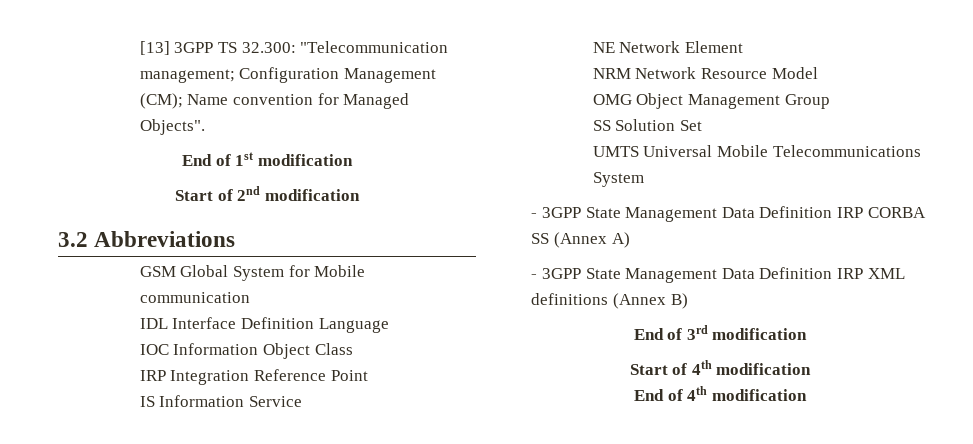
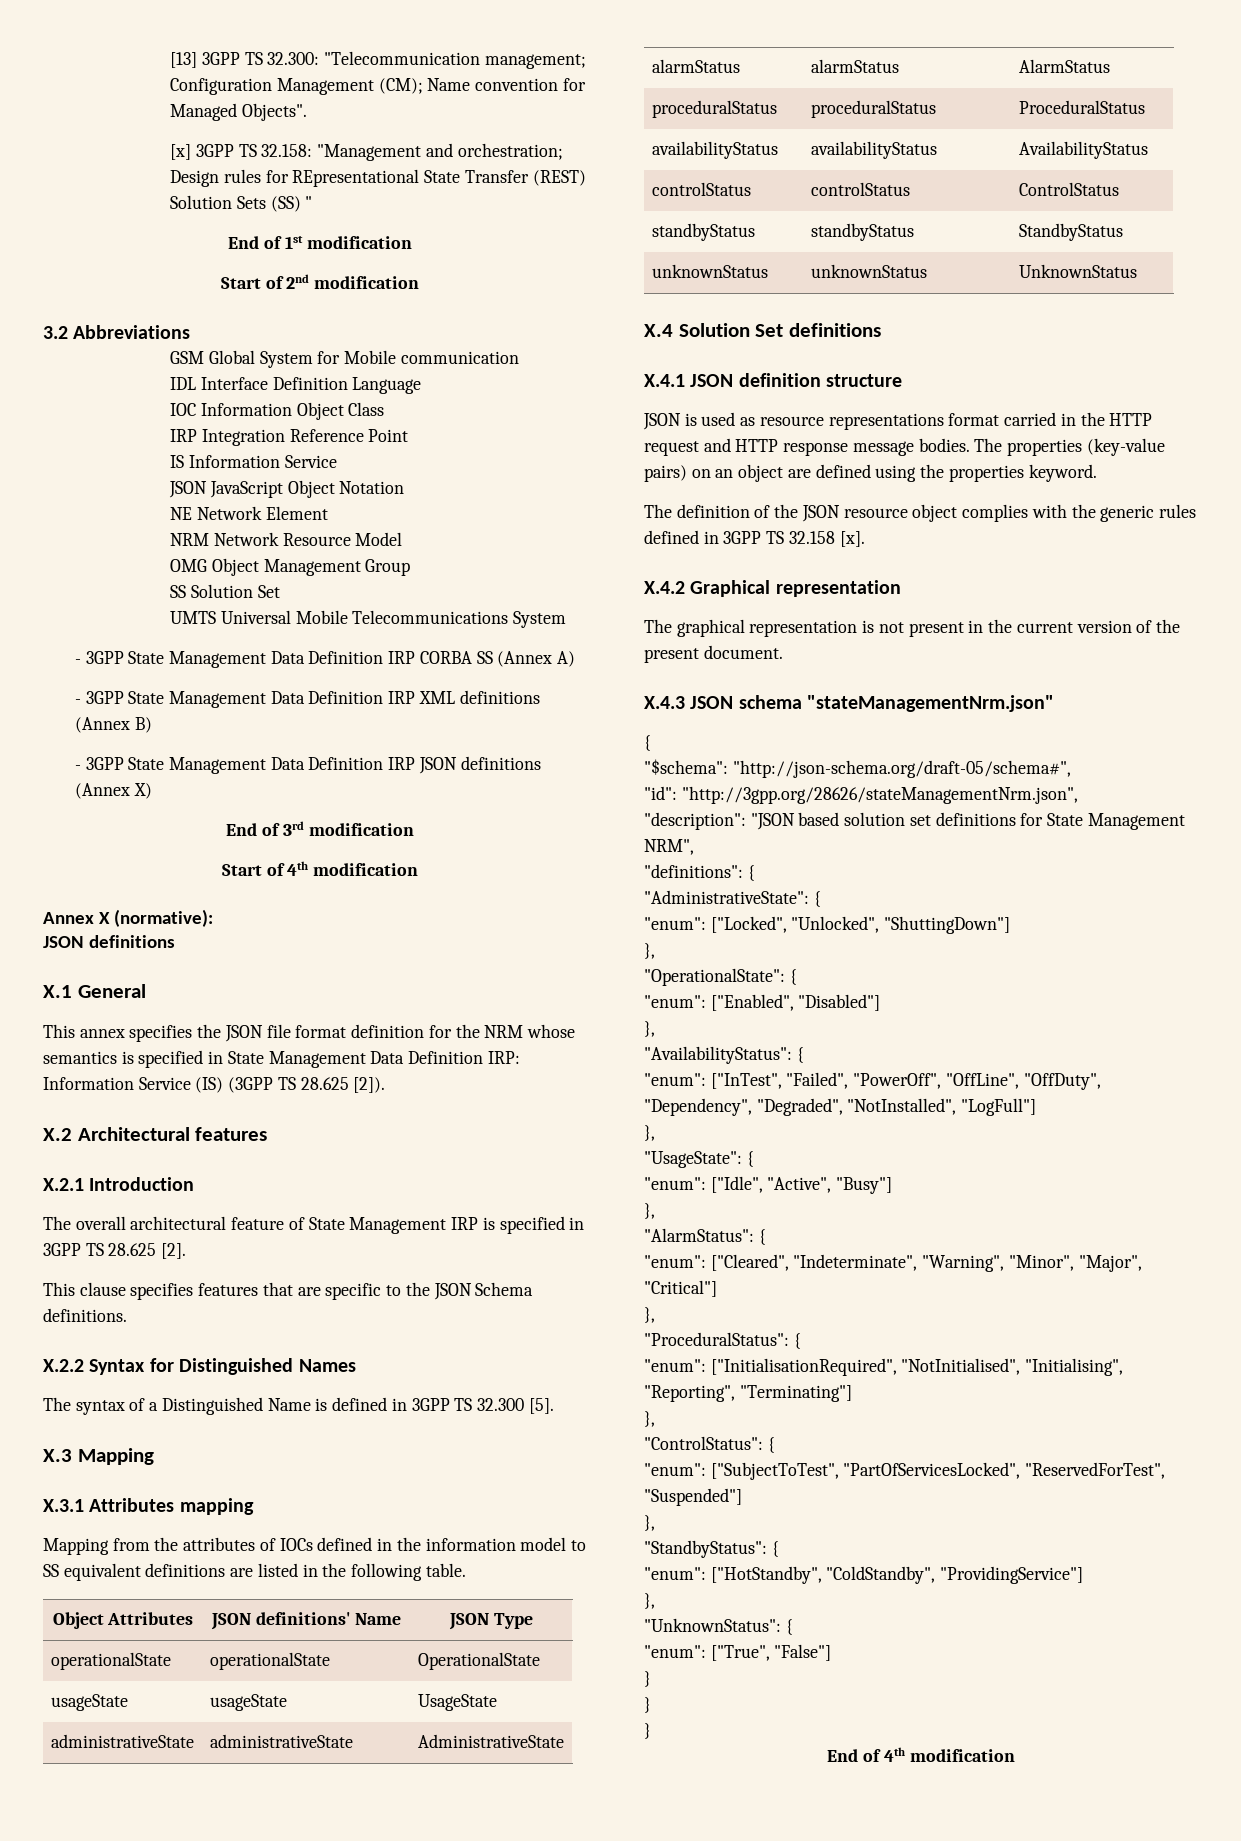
+ [x] 3GPP TS 32.158: "Management and orchestration; Design rules for REpresentational State Transfer (REST) Solution Sets (SS) "
+ JSON JavaScript Object Notation
+ - 3GPP State Management Data Definition IRP JSON definitions (Annex X)
+ Annex X (normative):
+ JSON definitions
+ X.1 General
+ This annex specifies the JSON file format definition for the NRM whose semantics is specified in State Management Data Definition IRP: Information Service (IS) (3GPP TS 28.625 [2]).
+ X.2 Architectural features
+ X.2.1 Introduction
+ The overall architectural feature of State Management IRP is specified in 3GPP TS 28.625 [2].
+ This clause specifies features that are specific to the JSON Schema definitions.
+ X.2.2 Syntax for Distinguished Names
+ The syntax of a Distinguished Name is defined in 3GPP TS 32.300 [5].
+ X.3 Mapping
+ X.3.1 Attributes mapping
+ Mapping from the attributes of IOCs defined in the information model to SS equivalent definitions are listed in the following table.
+ Object Attributes | JSON definitions' Name | JSON Type
+ operationalState | operationalState | OperationalState
+ usageState | usageState | UsageState
+ administrativeState | administrativeState | AdministrativeState
+ alarmStatus | alarmStatus | AlarmStatus
+ proceduralStatus | proceduralStatus | ProceduralStatus
+ availabilityStatus | availabilityStatus | AvailabilityStatus
+ controlStatus | controlStatus | ControlStatus
+ standbyStatus | standbyStatus | StandbyStatus
+ unknownStatus | unknownStatus | UnknownStatus
+ X.4 Solution Set definitions
+ X.4.1 JSON definition structure
+ JSON is used as resource representations format carried in the HTTP request and HTTP response message bodies. The properties (key-value pairs) on an object are defined using the properties keyword.
+ The definition of the JSON resource object complies with the generic rules defined in 3GPP TS 32.158 [x].
+ X.4.2 Graphical representation
+ The graphical representation is not present in the current version of the present document.
+ X.4.3 JSON schema "stateManagementNrm.json"
+ {
+ "$schema": "http://json-schema.org/draft-05/schema#",
+ "id": "http://3gpp.org/28626/stateManagementNrm.json",
+ "description": "JSON based solution set definitions for State Management NRM",
+ "definitions": {
+ "AdministrativeState": {
+ "enum": ["Locked", "Unlocked", "ShuttingDown"]
+ },
+ "OperationalState": {
+ "enum": ["Enabled", "Disabled"]
+ },
+ "AvailabilityStatus": {
+ "enum": ["InTest", "Failed", "PowerOff", "OffLine", "OffDuty", "Dependency", "Degraded", "NotInstalled", "LogFull"]
+ },
+ "UsageState": {
+ "enum": ["Idle", "Active", "Busy"]
+ },
+ "AlarmStatus": {
+ "enum": ["Cleared", "Indeterminate", "Warning", "Minor", "Major", "Critical"]
+ },
+ "ProceduralStatus": {
+ "enum": ["InitialisationRequired", "NotInitialised", "Initialising", "Reporting", "Terminating"]
+ },
+ "ControlStatus": {
+ "enum": ["SubjectToTest", "PartOfServicesLocked", "ReservedForTest", "Suspended"]
+ },
+ "StandbyStatus": {
+ "enum": ["HotStandby", "ColdStandby", "ProvidingService"]
+ },
+ "UnknownStatus": {
+ "enum": ["True", "False"]
+ }
+ }
+ }

